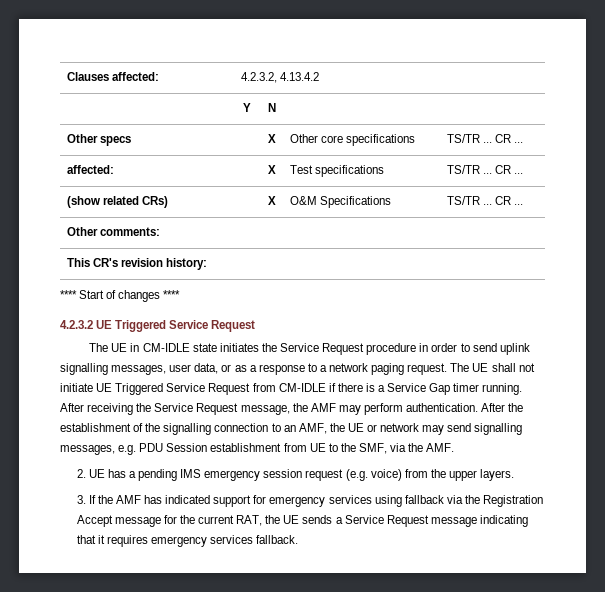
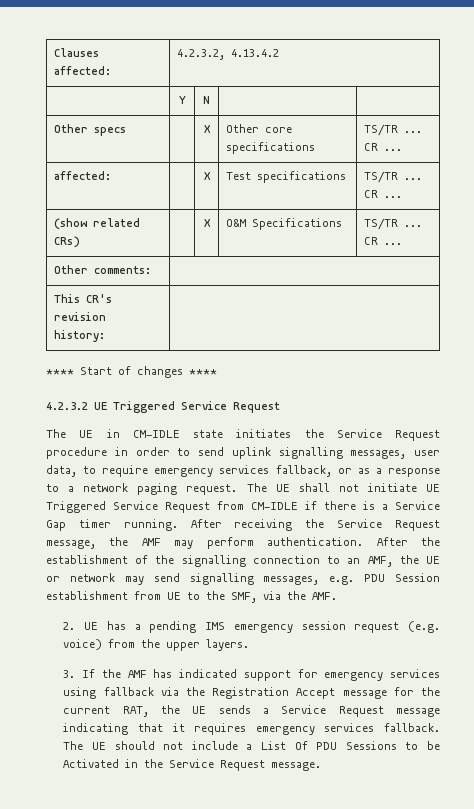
- The UE in CM-IDLE state initiates the Service Request procedure in order to send uplink signalling messages, user data, or as a response to a network paging request.
+ The UE in CM-IDLE state initiates the Service Request procedure in order to send uplink signalling messages, user data, to require emergency services fallback, or as a response to a network paging request.
+ The UE should not include a List Of PDU Sessions to be Activated in the Service Request message.

